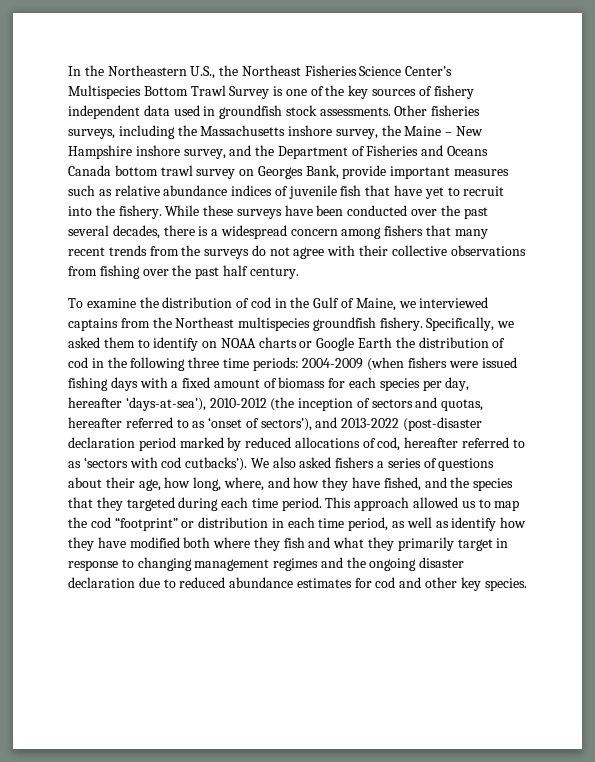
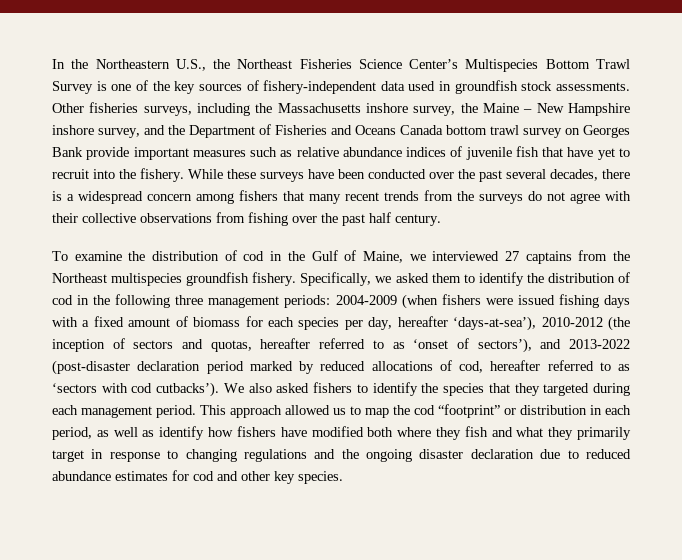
- In the Northeastern U.S., the Northeast Fisheries Science Center’s Multispecies Bottom Trawl Survey is one of the key sources of fishery independent data used in groundfish stock assessments.
+ In the Northeastern U.S., the Northeast Fisheries Science Center’s Multispecies Bottom Trawl Survey is one of the key sources of fishery-independent data used in groundfish stock assessments.
- Other fisheries surveys, including the Massachusetts inshore survey, the Maine – New Hampshire inshore survey, and the Department of Fisheries and Oceans Canada bottom trawl survey on Georges Bank, provide important measures such as relative abundance indices of juvenile fish that have yet to recruit into the fishery.
+ Other fisheries surveys, including the Massachusetts inshore survey, the Maine – New Hampshire inshore survey, and the Department of Fisheries and Oceans Canada bottom trawl survey on Georges Bank provide important measures such as relative abundance indices of juvenile fish that have yet to recruit into the fishery.
- To examine the distribution of cod in the Gulf of Maine, we interviewed captains from the Northeast multispecies groundfish fishery.
+ To examine the distribution of cod in the Gulf of Maine, we interviewed 27 captains from the Northeast multispecies groundfish fishery.
- Specifically, we asked them to identify on NOAA charts or Google Earth the distribution of cod in the following three time periods:
+ Specifically, we asked them to identify the distribution of cod in the following three management periods:
- We also asked fishers a series of questions about their age, how long, where, and how they have fished, and the species that they targeted during each time period.
+ We also asked fishers to identify the species that they targeted during each management period.
- This approach allowed us to map the cod “footprint” or distribution in each time period, as well as identify how they have modified both where they fish and what they primarily target in response to changing management regimes and the ongoing disaster declaration due to reduced abundance estimates for cod and other key species.
+ This approach allowed us to map the cod “footprint” or distribution in each period, as well as identify how fishers have modified both where they fish and what they primarily target in response to changing regulations and the ongoing disaster declaration due to reduced abundance estimates for cod and other key species.

